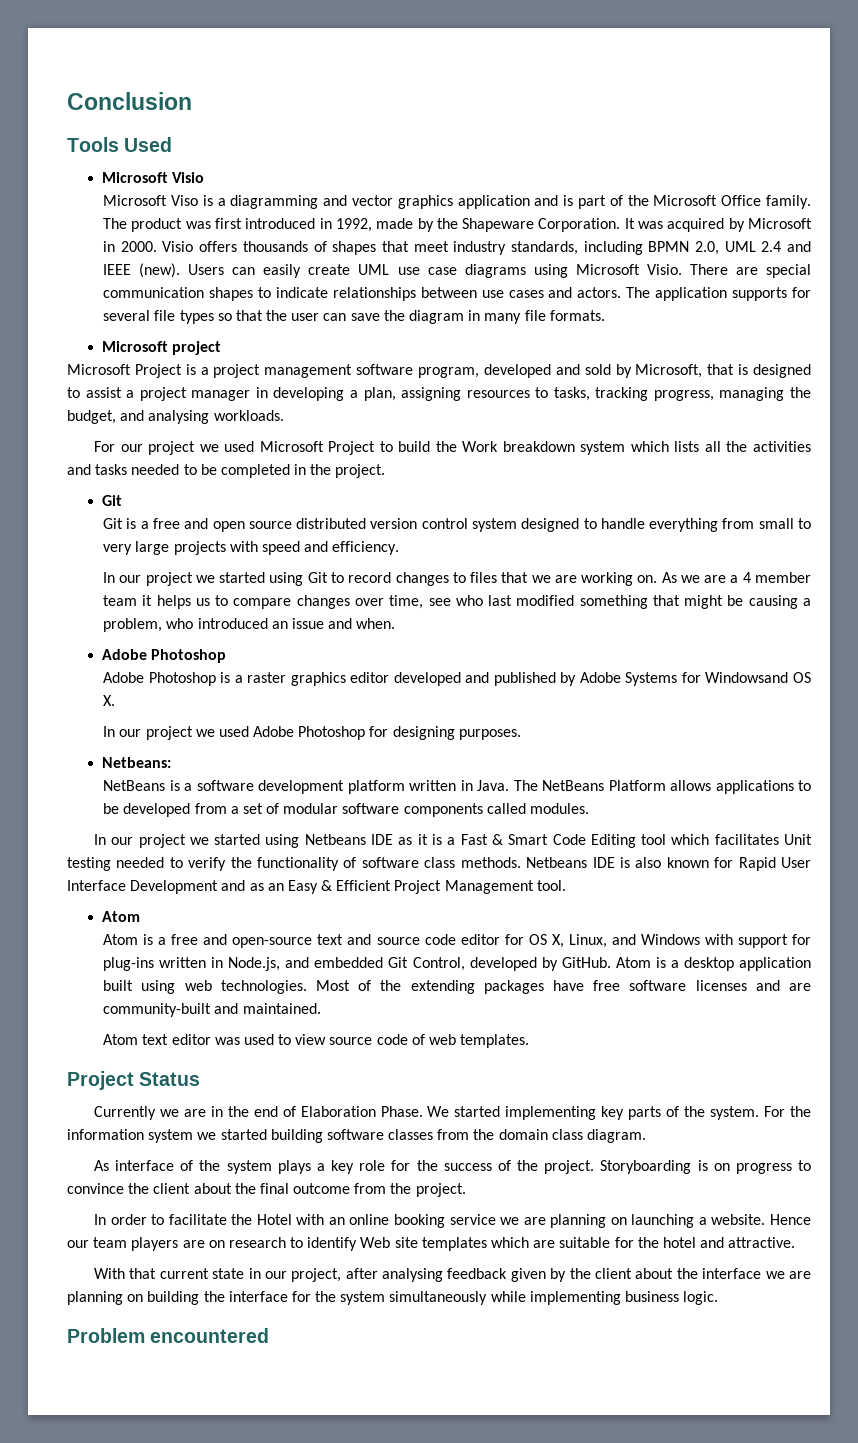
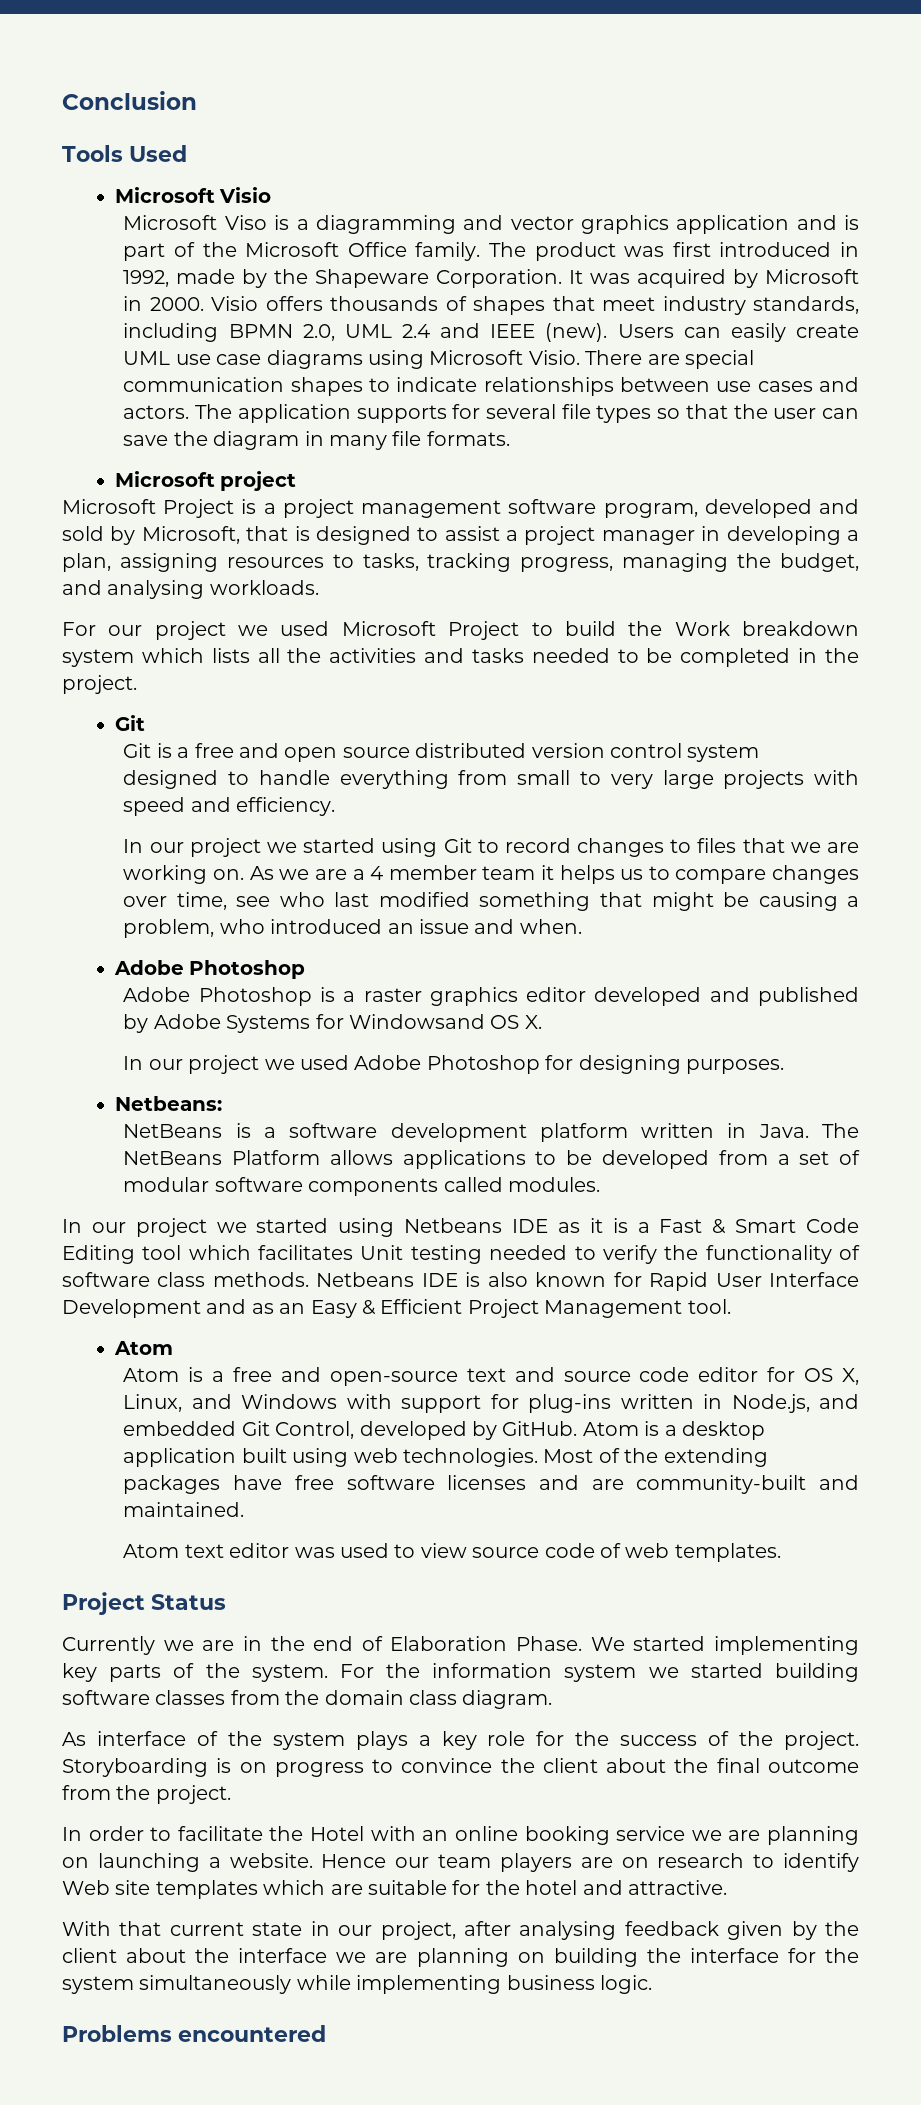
- Problem encountered
+ Problems encountered

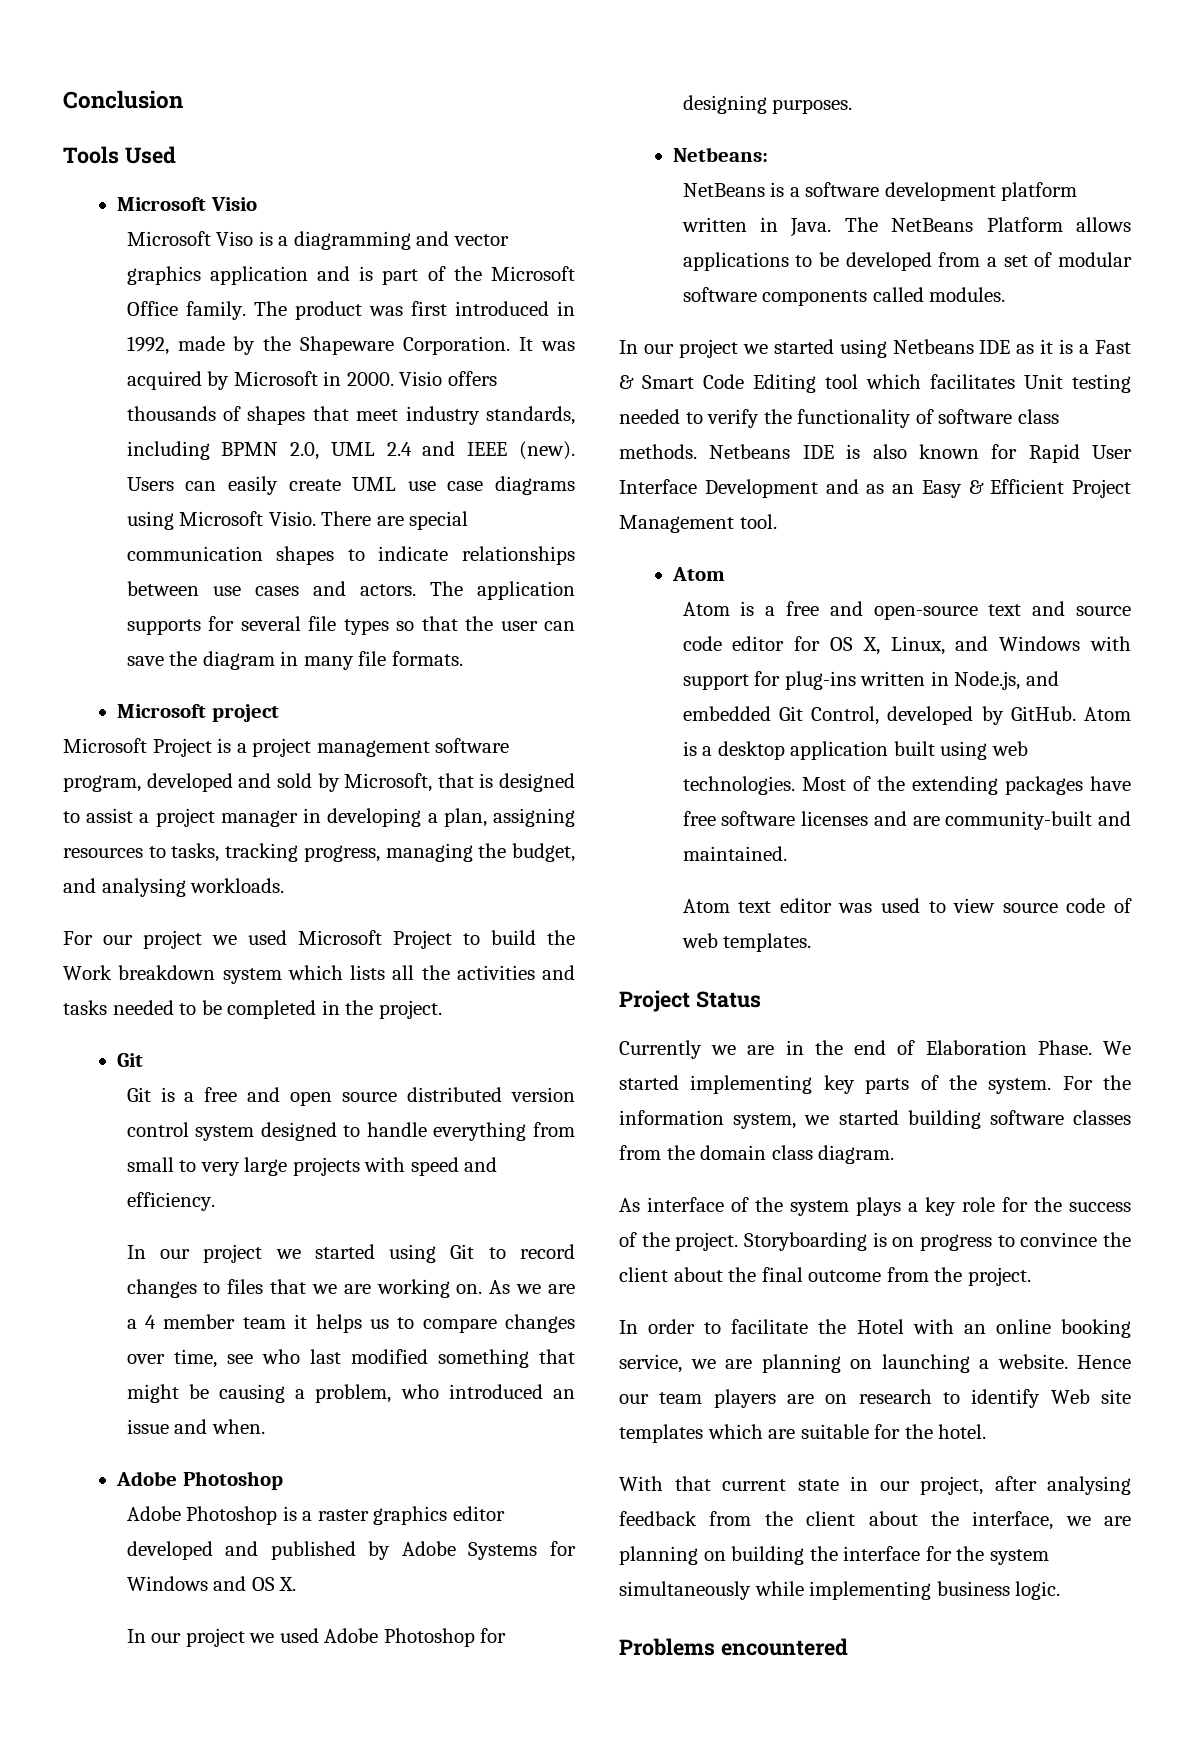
- Adobe Photoshop is a raster graphics editor developed and published by Adobe Systems for Windowsand OS X.
+ Adobe Photoshop is a raster graphics editor developed and published by Adobe Systems for Windows and OS X.
- For the information system we started building software classes from the domain class diagram.
+ For the information system, we started building software classes from the domain class diagram.
- In order to facilitate the Hotel with an online booking service we are planning on launching a website.
+ In order to facilitate the Hotel with an online booking service, we are planning on launching a website.
- Hence our team players are on research to identify Web site templates which are suitable for the hotel and attractive.
+ Hence our team players are on research to identify Web site templates which are suitable for the hotel.
- With that current state in our project, after analysing feedback given by the client about the interface we are planning on building the interface for the system simultaneously while implementing business logic.
+ With that current state in our project, after analysing feedback from the client about the interface, we are planning on building the interface for the system simultaneously while implementing business logic.

